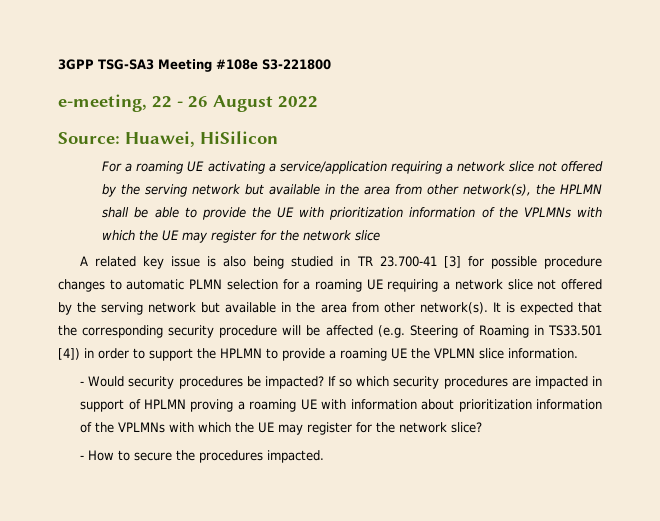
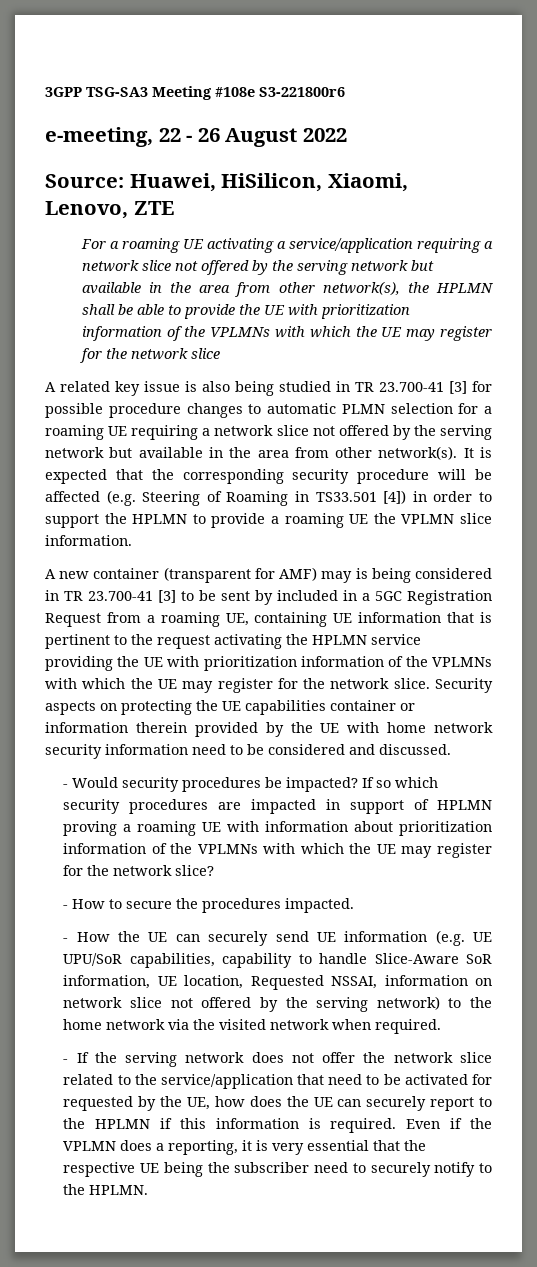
- 3GPP TSG-SA3 Meeting #108e S3-221800
+ 3GPP TSG-SA3 Meeting #108e S3-221800r6
- Source: Huawei, HiSilicon
+ Source: Huawei, HiSilicon, Xiaomi, Lenovo, ZTE
+ A new container (transparent for AMF) may is being considered in TR 23.700-41 [3] to be sent by included in a 5GC Registration Request from a roaming UE, containing UE information that is pertinent to the request activating the HPLMN service providing the UE with prioritization information of the VPLMNs with which the UE may register for the network slice. Security aspects on protecting the UE capabilities container or information therein provided by the UE with home network security information need to be considered and discussed.
+ - How the UE can securely send UE information (e.g. UE UPU/SoR capabilities, capability to handle Slice-Aware SoR information, UE location, Requested NSSAI, information on network slice not offered by the serving network) to the home network via the visited network when required.
+ - If the serving network does not offer the network slice related to the service/application that need to be activated for requested by the UE, how does the UE can securely report to the HPLMN if this information is required. Even if the VPLMN does a reporting, it is very essential that the respective UE being the subscriber need to securely notify to the HPLMN.

